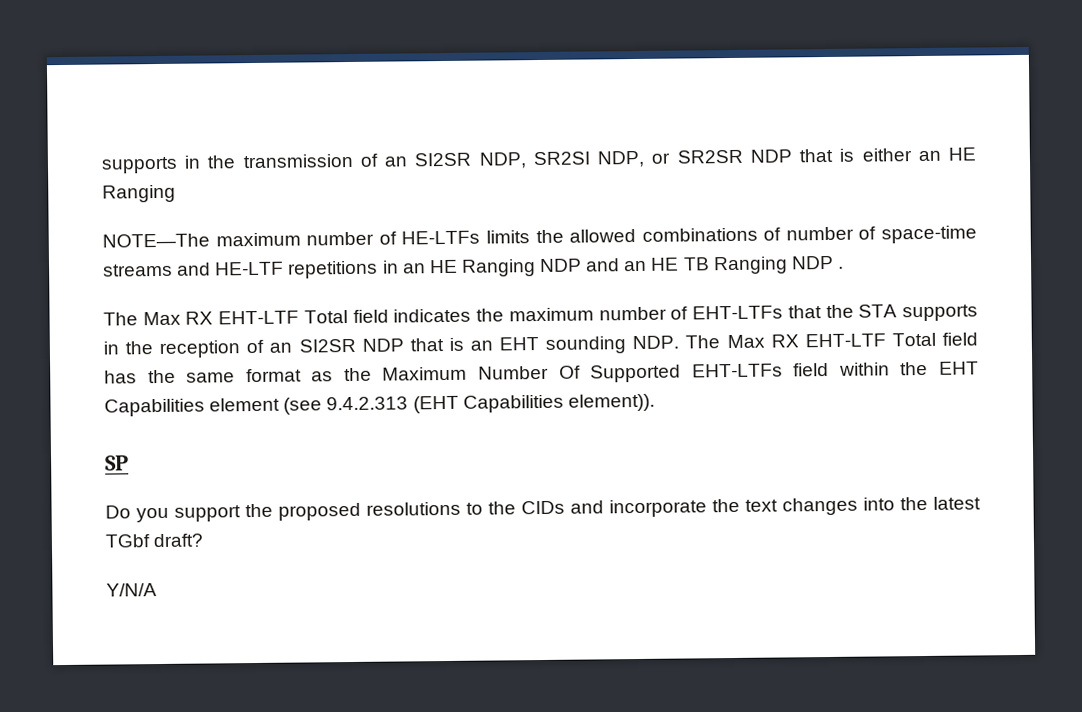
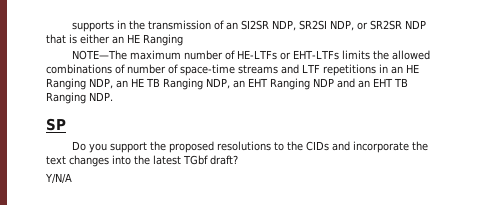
- NOTE—The maximum number of HE-LTFs limits the allowed combinations of number of space-time streams and HE-LTF repetitions in an HE Ranging NDP and an HE TB Ranging NDP .
- The Max RX EHT-LTF Total field indicates the maximum number of EHT-LTFs that the STA supports in the reception of an SI2SR NDP that is an EHT sounding NDP. The Max RX EHT-LTF Total field has the same format as the Maximum Number Of Supported EHT-LTFs field within the EHT Capabilities element (see 9.4.2.313 (EHT Capabilities element)).
+ NOTE—The maximum number of HE-LTFs or EHT-LTFs limits the allowed combinations of number of space-time streams and LTF repetitions in an HE Ranging NDP, an HE TB Ranging NDP, an EHT Ranging NDP and an EHT TB Ranging NDP.

